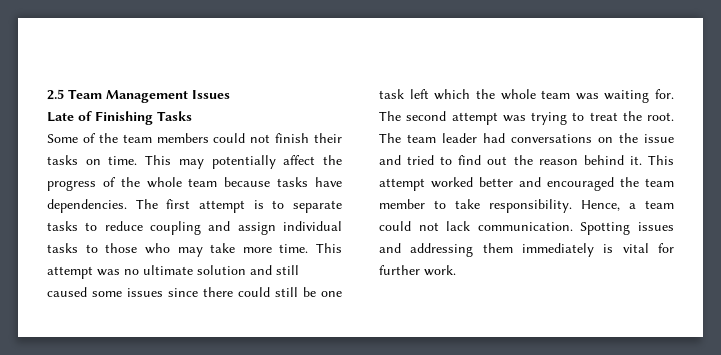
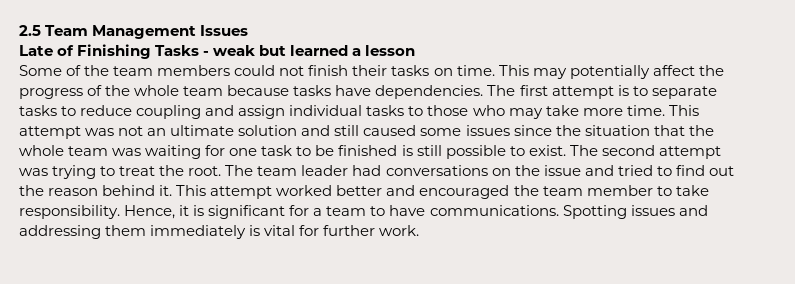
- Late of Finishing Tasks
+ Late of Finishing Tasks - weak but learned a lesson
- This attempt was no ultimate solution and still caused some issues since there could still be one task left which the whole team was waiting for.
+ This attempt was not an ultimate solution and still caused some issues since the situation that the whole team was waiting for one task to be finished is still possible to exist.
- Hence, a team could not lack communication.
+ Hence, it is significant for a team to have communications.

